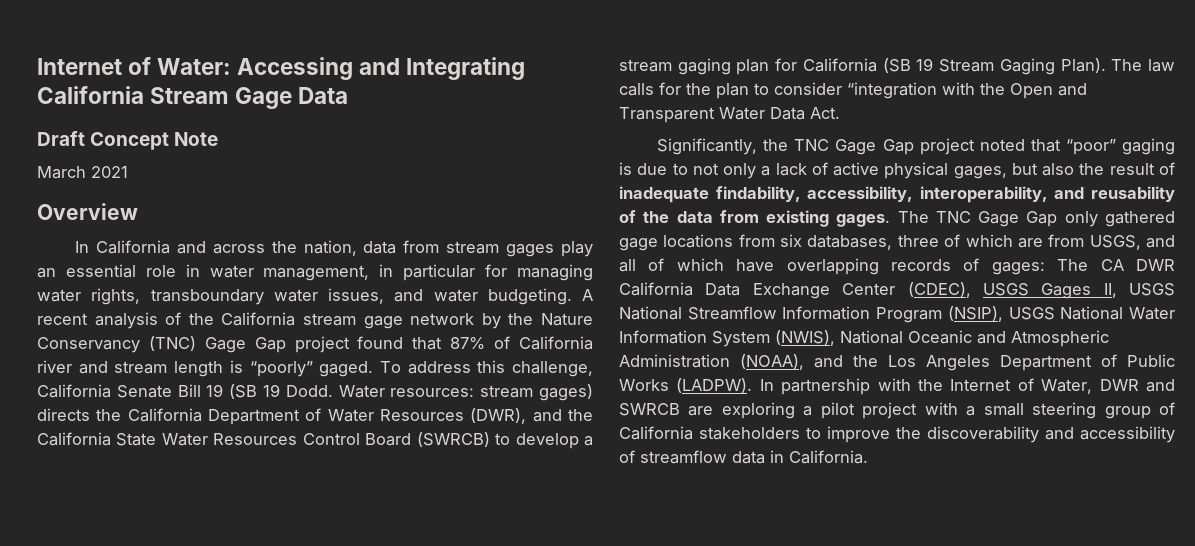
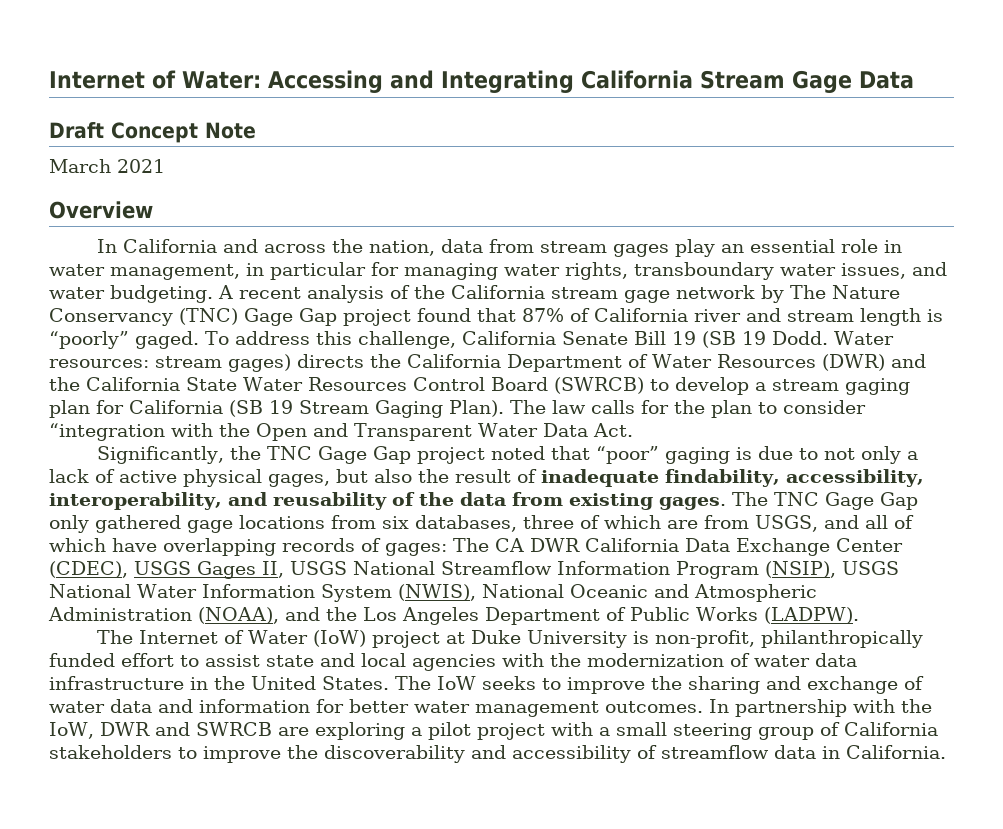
- A recent analysis of the California stream gage network by the Nature Conservancy (TNC) Gage Gap project found that 87% of California river and stream length is “poorly” gaged.
+ A recent analysis of the California stream gage network by The Nature Conservancy (TNC) Gage Gap project found that 87% of California river and stream length is “poorly” gaged.
- Water resources: stream gages) directs the California Department of Water Resources (DWR), and the California State Water Resources Control Board (SWRCB) to develop a stream gaging plan for California (SB 19 Stream Gaging Plan).
+ Water resources: stream gages) directs the California Department of Water Resources (DWR) and the California State Water Resources Control Board (SWRCB) to develop a stream gaging plan for California (SB 19 Stream Gaging Plan).
- The CA DWR California Data Exchange Center (CDEC), USGS Gages II, USGS National Streamflow Information Program (NSIP), USGS National Water Information System (NWIS), National Oceanic and Atmospheric Administration (NOAA), and the Los Angeles Department of Public Works (LADPW). In partnership with the Internet of Water, DWR and SWRCB are exploring a pilot project with a small steering group of California stakeholders to improve the discoverability and accessibility of streamflow data in California.
+ The CA DWR California Data Exchange Center (CDEC), USGS Gages II, USGS National Streamflow Information Program (NSIP), USGS National Water Information System (NWIS), National Oceanic and Atmospheric Administration (NOAA), and the Los Angeles Department of Public Works (LADPW).
+ The Internet of Water (IoW) project at Duke University is non-profit, philanthropically funded effort to assist state and local agencies with the modernization of water data infrastructure in the United States. The IoW seeks to improve the sharing and exchange of water data and information for better water management outcomes. In partnership with the IoW, DWR and SWRCB are exploring a pilot project with a small steering group of California stakeholders to improve the discoverability and accessibility of streamflow data in California.

